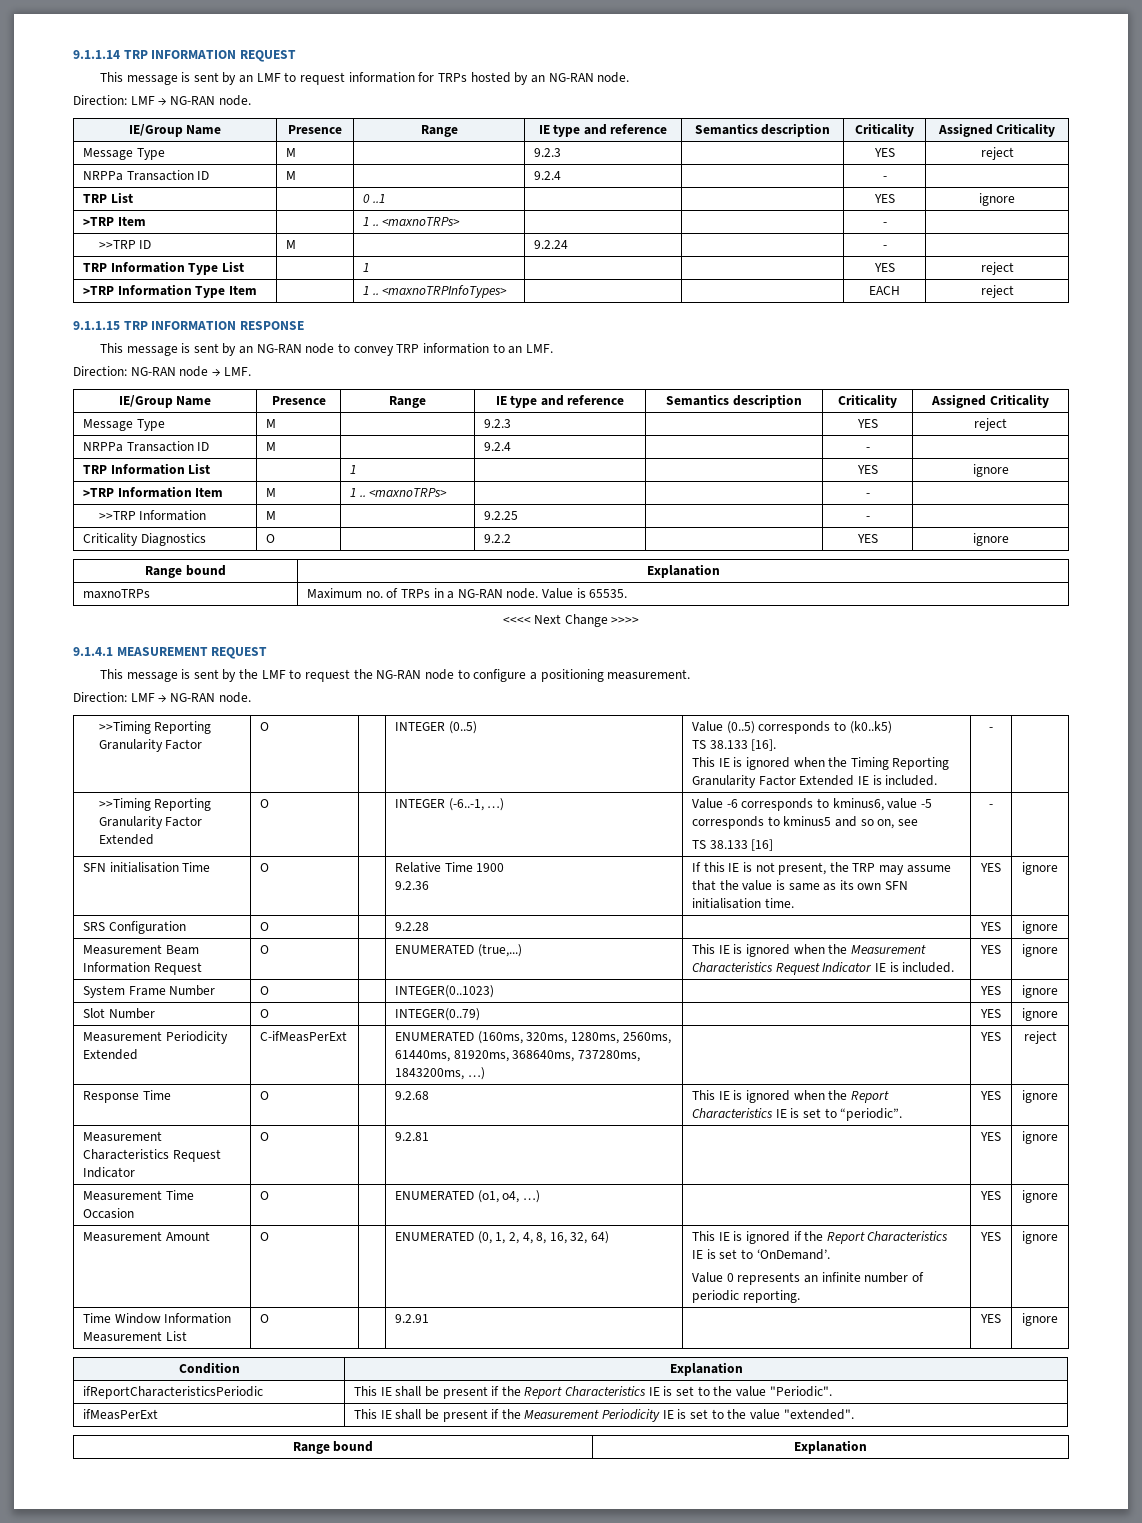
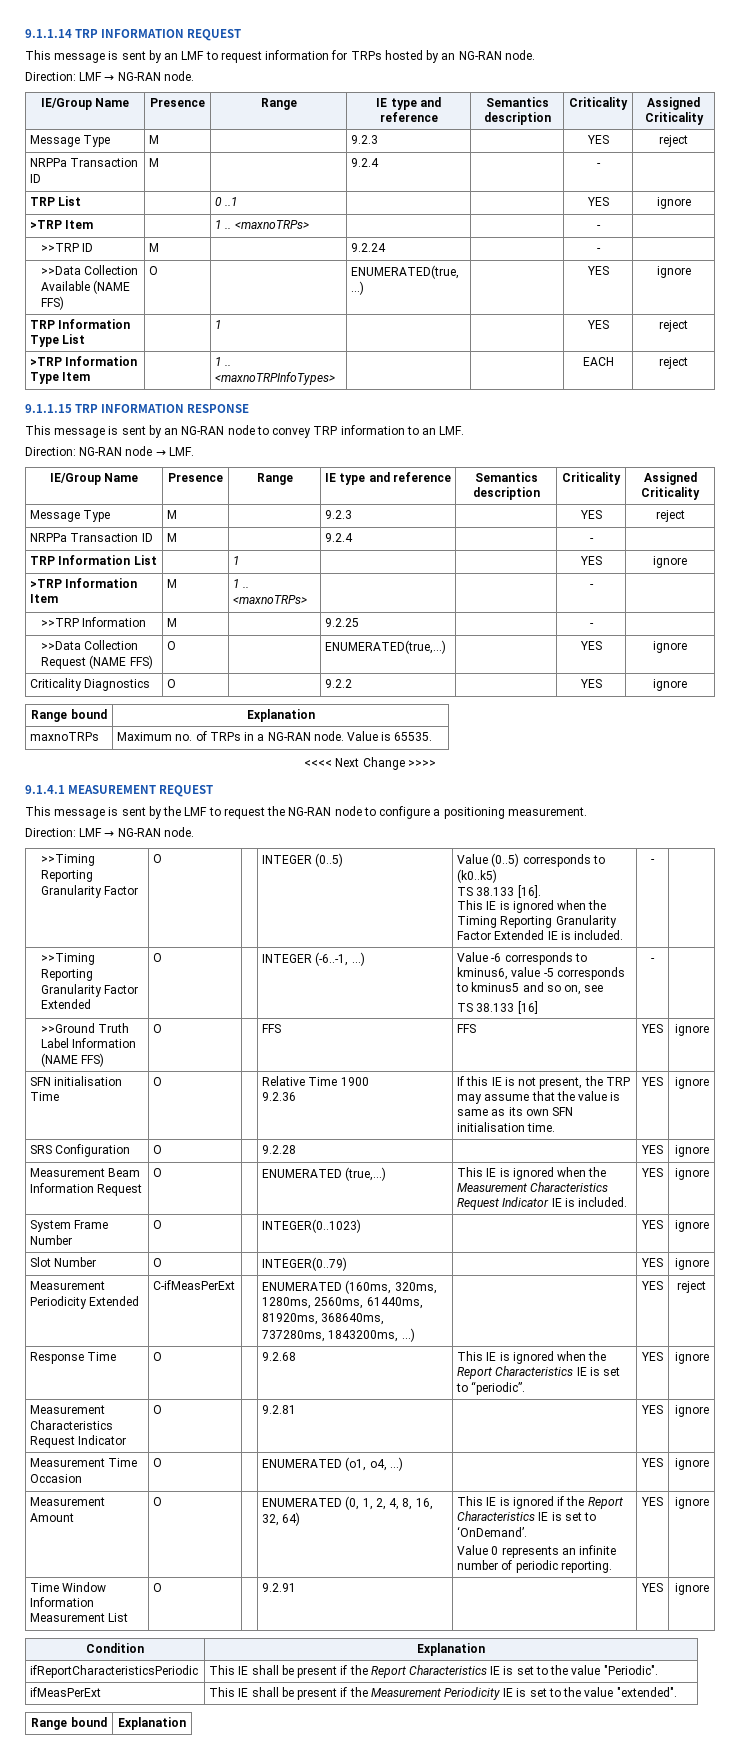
+ >>Data Collection Available (NAME FFS) | O | | ENUMERATED(true, …) | | YES | ignore
+ >>Data Collection Request (NAME FFS) | O | | ENUMERATED(true,…) | | YES | ignore
+ >>Ground Truth Label Information (NAME FFS) | O | | FFS | FFS | YES | ignore

